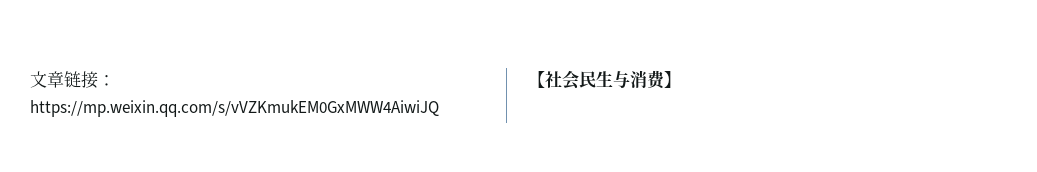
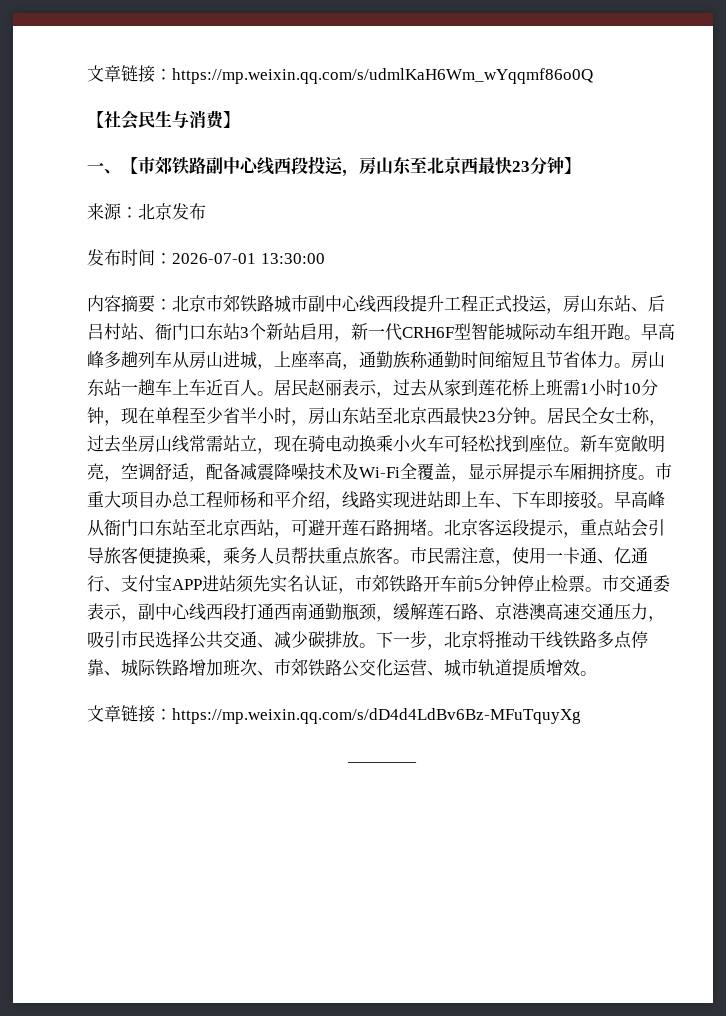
- 文章链接：https://mp.weixin.qq.com/s/vVZKmukEM0GxMWW4AiwiJQ
+ 文章链接：https://mp.weixin.qq.com/s/udmlKaH6Wm_wYqqmf86o0Q
+ 一、【市郊铁路副中心线西段投运，房山东至北京西最快23分钟】
+ 来源：北京发布
+ 发布时间：2026-07-01 13:30:00
+ 内容摘要：北京市郊铁路城市副中心线西段提升工程正式投运，房山东站、后吕村站、衙门口东站3个新站启用，新一代CRH6F型智能城际动车组开跑。早高峰多趟列车从房山进城，上座率高，通勤族称通勤时间缩短且节省体力。房山东站一趟车上车近百人。居民赵丽表示，过去从家到莲花桥上班需1小时10分钟，现在单程至少省半小时，房山东站至北京西最快23分钟。居民仝女士称，过去坐房山线常需站立，现在骑电动换乘小火车可轻松找到座位。新车宽敞明亮，空调舒适，配备减震降噪技术及Wi-Fi全覆盖，显示屏提示车厢拥挤度。市重大项目办总工程师杨和平介绍，线路实现进站即上车、下车即接驳。早高峰从衙门口东站至北京西站，可避开莲石路拥堵。北京客运段提示，重点站会引导旅客便捷换乘，乘务人员帮扶重点旅客。市民需注意，使用一卡通、亿通行、支付宝APP进站须先实名认证，市郊铁路开车前5分钟停止检票。市交通委表示，副中心线西段打通西南通勤瓶颈，缓解莲石路、京港澳高速交通压力，吸引市民选择公共交通、减少碳排放。下一步，北京将推动干线铁路多点停靠、城际铁路增加班次、市郊铁路公交化运营、城市轨道提质增效。
+ 文章链接：https://mp.weixin.qq.com/s/dD4d4LdBv6Bz-MFuTquyXg
+ ————

